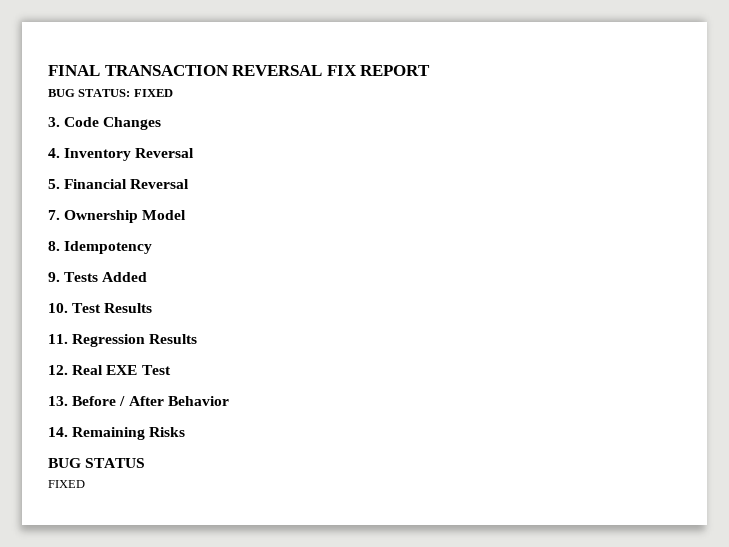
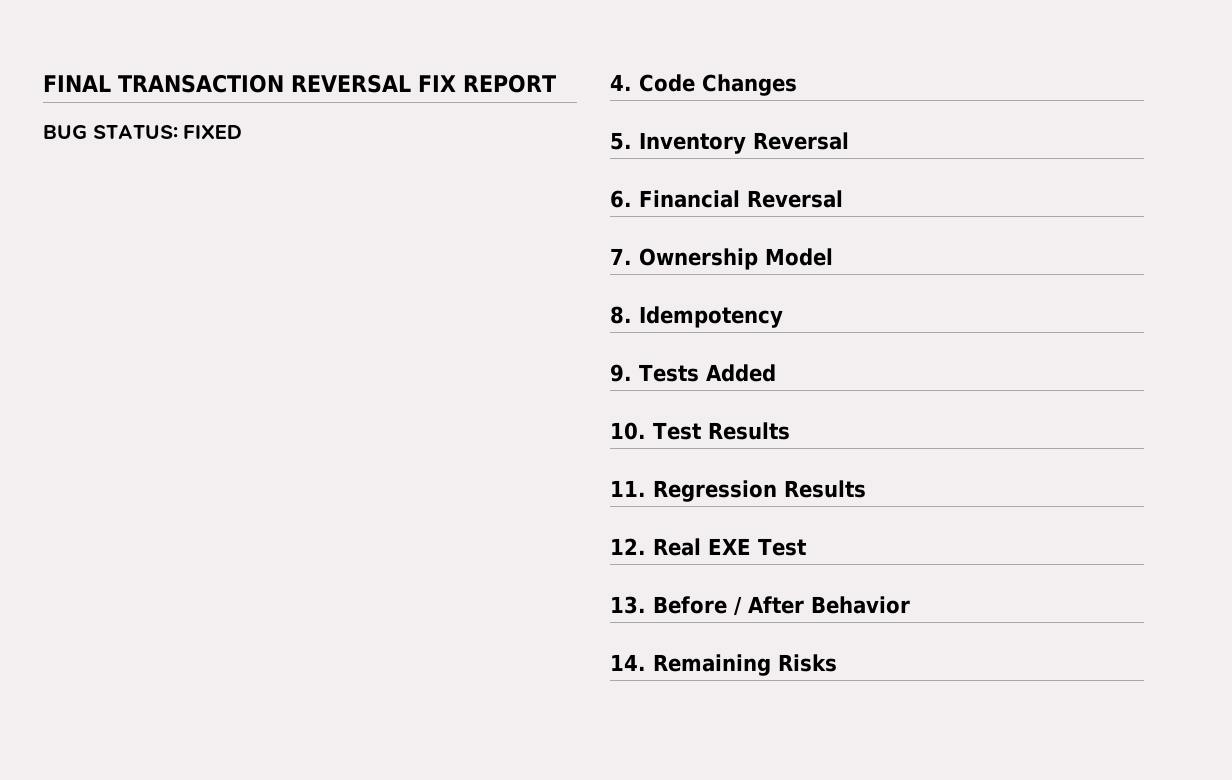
- 3. Code Changes
+ 4. Code Changes
- 4. Inventory Reversal
+ 5. Inventory Reversal
- 5. Financial Reversal
+ 6. Financial Reversal
- BUG STATUS
- FIXED

